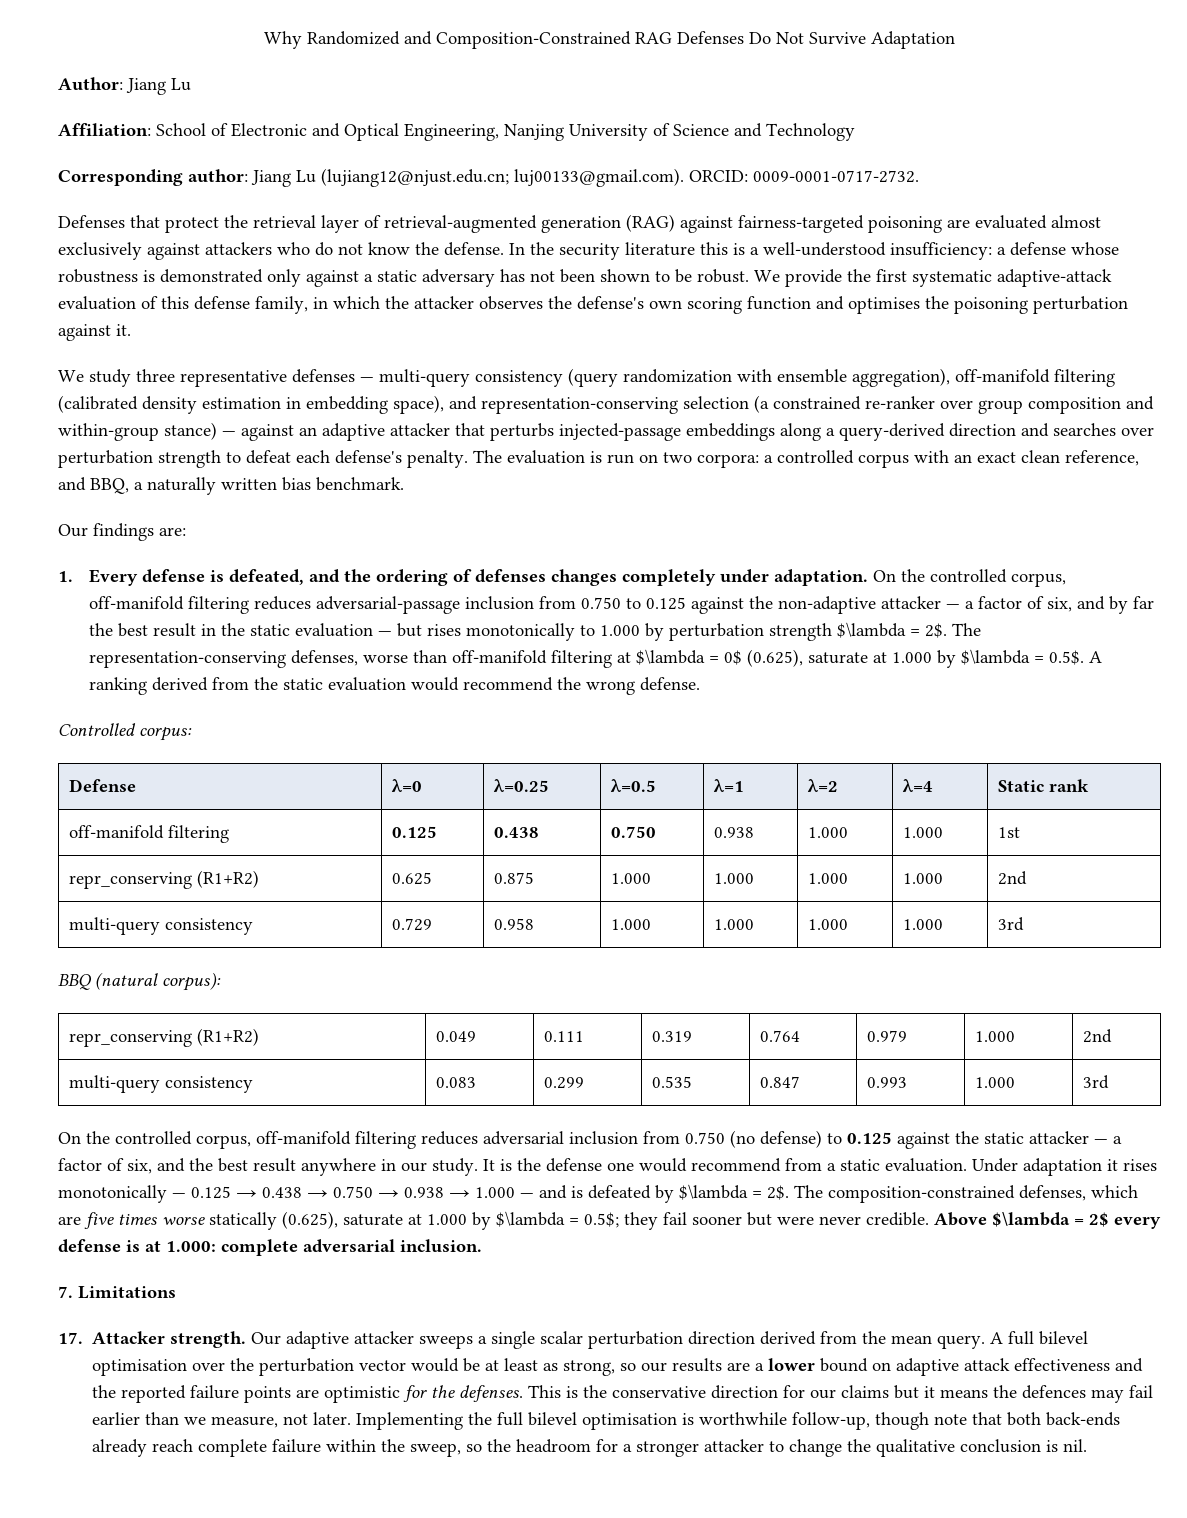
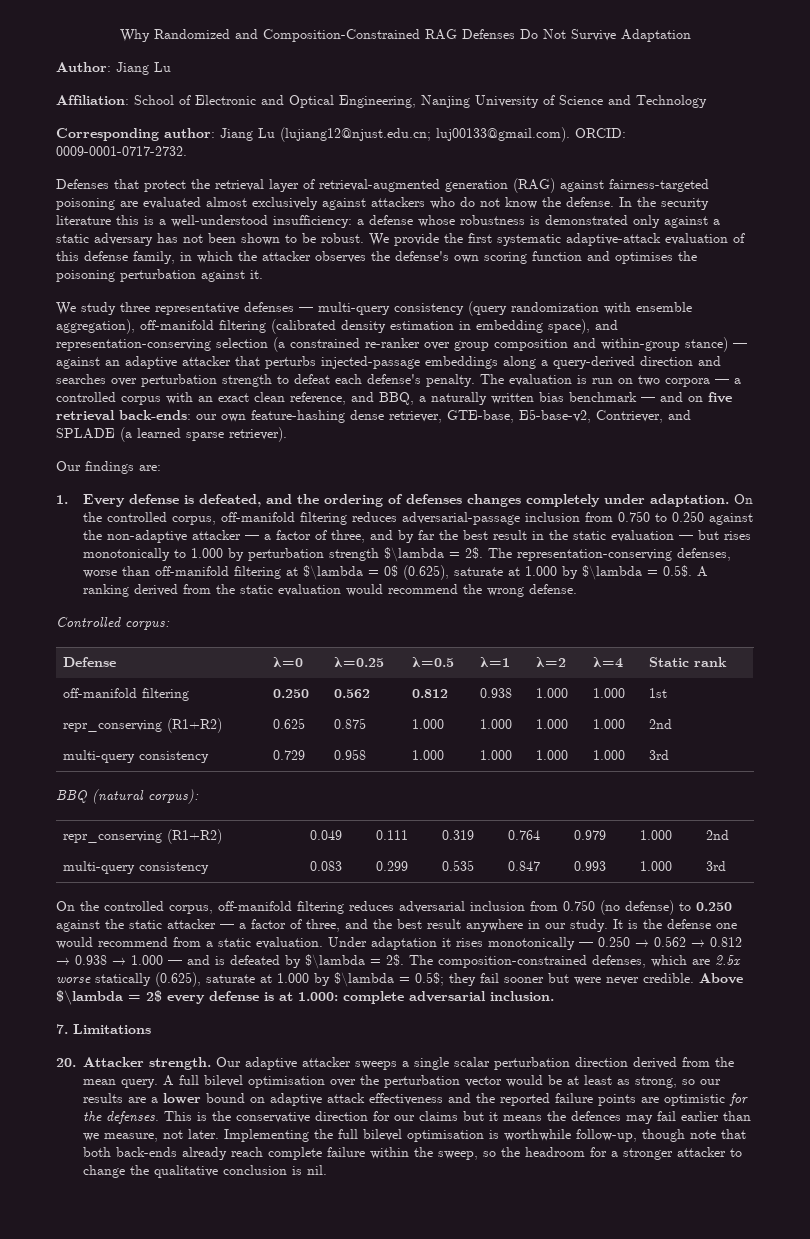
- The evaluation is run on two corpora: a controlled corpus with an exact clean reference, and BBQ, a naturally written bias benchmark.
+ The evaluation is run on two corpora — a controlled corpus with an exact clean reference, and BBQ, a naturally written bias benchmark — and on five retrieval back-ends: our own feature-hashing dense retriever, GTE-base, E5-base-v2, Contriever, and SPLADE (a learned sparse retriever).
- On the controlled corpus, off-manifold filtering reduces adversarial-passage inclusion from 0.750 to 0.125 against the non-adaptive attacker — a factor of six, and by far the best result in the static evaluation — but rises monotonically to 1.000 by perturbation strength $\lambda = 2$.
+ On the controlled corpus, off-manifold filtering reduces adversarial-passage inclusion from 0.750 to 0.250 against the non-adaptive attacker — a factor of three, and by far the best result in the static evaluation — but rises monotonically to 1.000 by perturbation strength $\lambda = 2$.
- off-manifold filtering | 0.125 | 0.438 | 0.750 | 0.938 | 1.000 | 1.000 | 1st
+ off-manifold filtering | 0.250 | 0.562 | 0.812 | 0.938 | 1.000 | 1.000 | 1st
- On the controlled corpus, off-manifold filtering reduces adversarial inclusion from 0.750 (no defense) to 0.125 against the static attacker — a factor of six, and the best result anywhere in our study.
+ On the controlled corpus, off-manifold filtering reduces adversarial inclusion from 0.750 (no defense) to 0.250 against the static attacker — a factor of three, and the best result anywhere in our study.
- Under adaptation it rises monotonically — 0.125 → 0.438 → 0.750 → 0.938 → 1.000 — and is defeated by $\lambda = 2$.
+ Under adaptation it rises monotonically — 0.250 → 0.562 → 0.812 → 0.938 → 1.000 — and is defeated by $\lambda = 2$.
- The composition-constrained defenses, which are five times worse statically (0.625), saturate at 1.000 by $\lambda = 0.5$; they fail sooner but were never credible.
+ The composition-constrained defenses, which are 2.5x worse statically (0.625), saturate at 1.000 by $\lambda = 0.5$; they fail sooner but were never credible.
- 17. Attacker strength.
+ 20. Attacker strength.

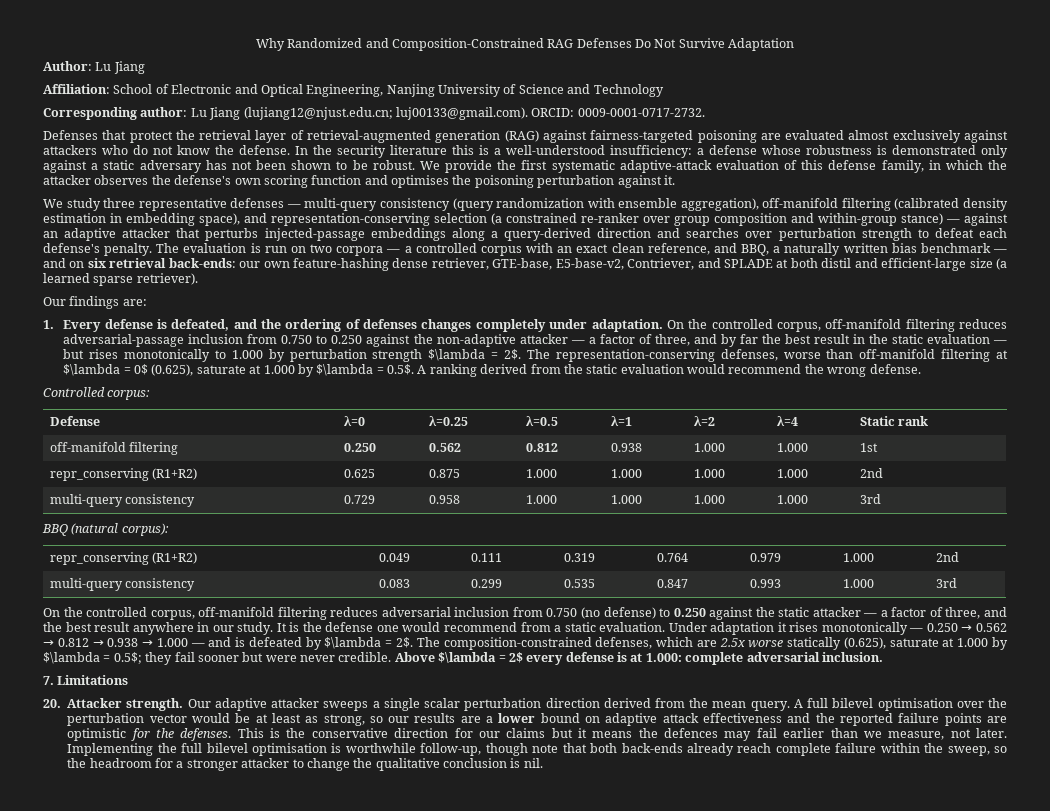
- Author: Jiang Lu
+ Author: Lu Jiang
- Corresponding author: Jiang Lu (lujiang12@njust.edu.cn; luj00133@gmail.com). ORCID: 0009-0001-0717-2732.
+ Corresponding author: Lu Jiang (lujiang12@njust.edu.cn; luj00133@gmail.com). ORCID: 0009-0001-0717-2732.
- The evaluation is run on two corpora — a controlled corpus with an exact clean reference, and BBQ, a naturally written bias benchmark — and on five retrieval back-ends: our own feature-hashing dense retriever, GTE-base, E5-base-v2, Contriever, and SPLADE (a learned sparse retriever).
+ The evaluation is run on two corpora — a controlled corpus with an exact clean reference, and BBQ, a naturally written bias benchmark — and on six retrieval back-ends: our own feature-hashing dense retriever, GTE-base, E5-base-v2, Contriever, and SPLADE at both distil and efficient-large size (a learned sparse retriever).

